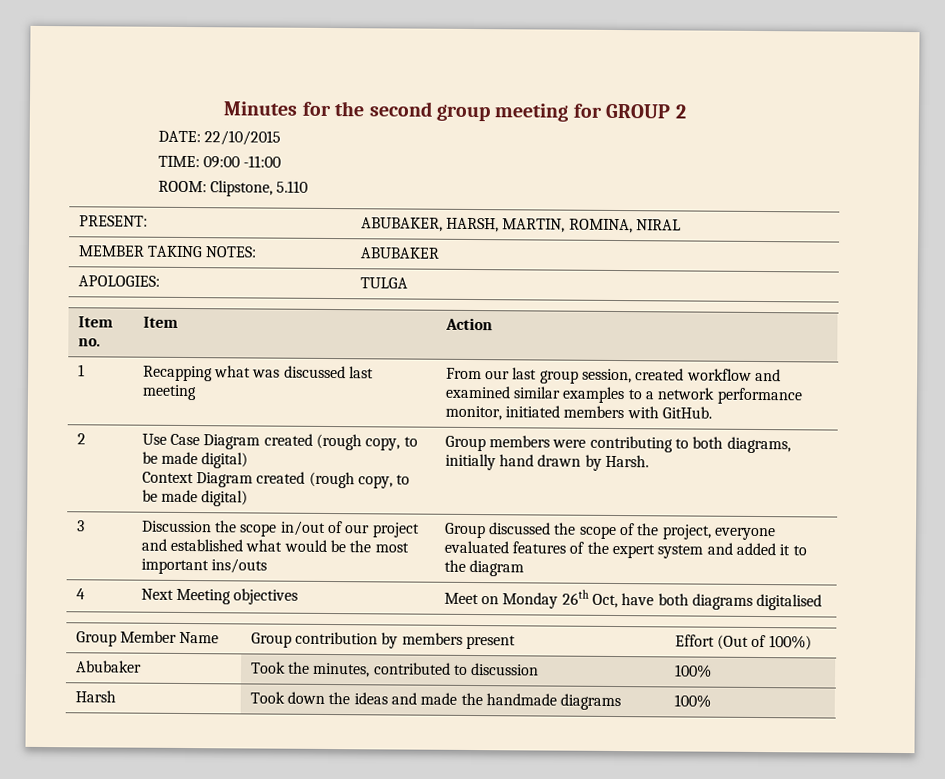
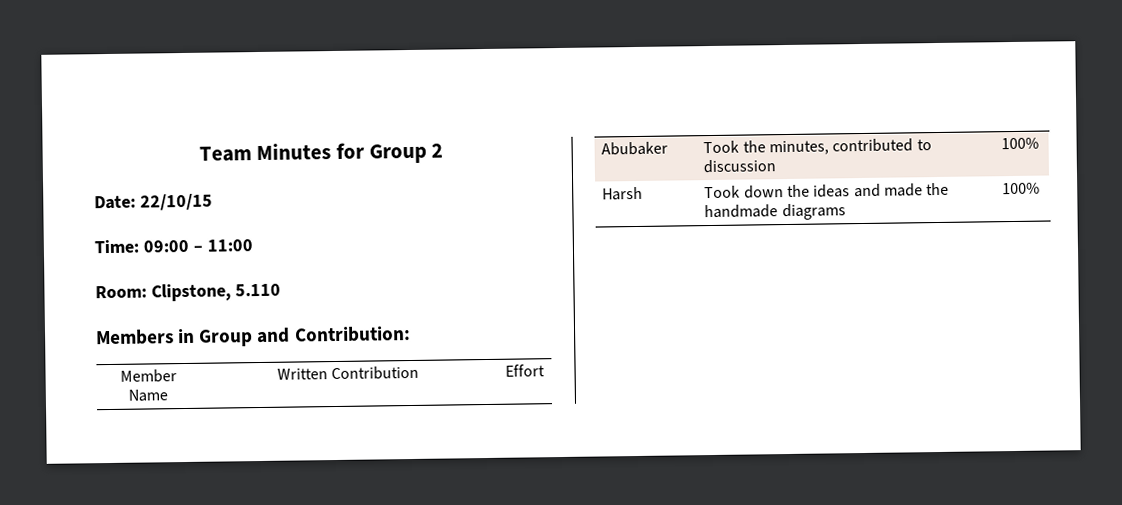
- Minutes for the second group meeting for GROUP 2
- DATE: 22/10/2015
- TIME: 09:00 -11:00
- ROOM: Clipstone, 5.110
- PRESENT: | ABUBAKER, HARSH, MARTIN, ROMINA, NIRAL
- MEMBER TAKING NOTES: | ABUBAKER
- APOLOGIES: | TULGA
- Item no. | Item | Action
- 1 | Recapping what was discussed last meeting | From our last group session, created workflow and examined similar examples to a network performance monitor, initiated members with GitHub.
- 2 | Use Case Diagram created (rough copy, to be made digital)
- Context Diagram created (rough copy, to be made digital) | Group members were contributing to both diagrams, initially hand drawn by Harsh.
- 3 | Discussion the scope in/out of our project and established what would be the most important ins/outs | Group discussed the scope of the project, everyone evaluated features of the expert system and added it to the diagram
- 4 | Next Meeting objectives | Meet on Monday 26th Oct, have both diagrams digitalised
- Group Member Name | Group contribution by members present | Effort (Out of 100%)
+ Team Minutes for Group 2
+ Date: 22/10/15
+ Time: 09:00 – 11:00
+ Room: Clipstone, 5.110
+ Members in Group and Contribution:
+ Member Name | Written Contribution | Effort

